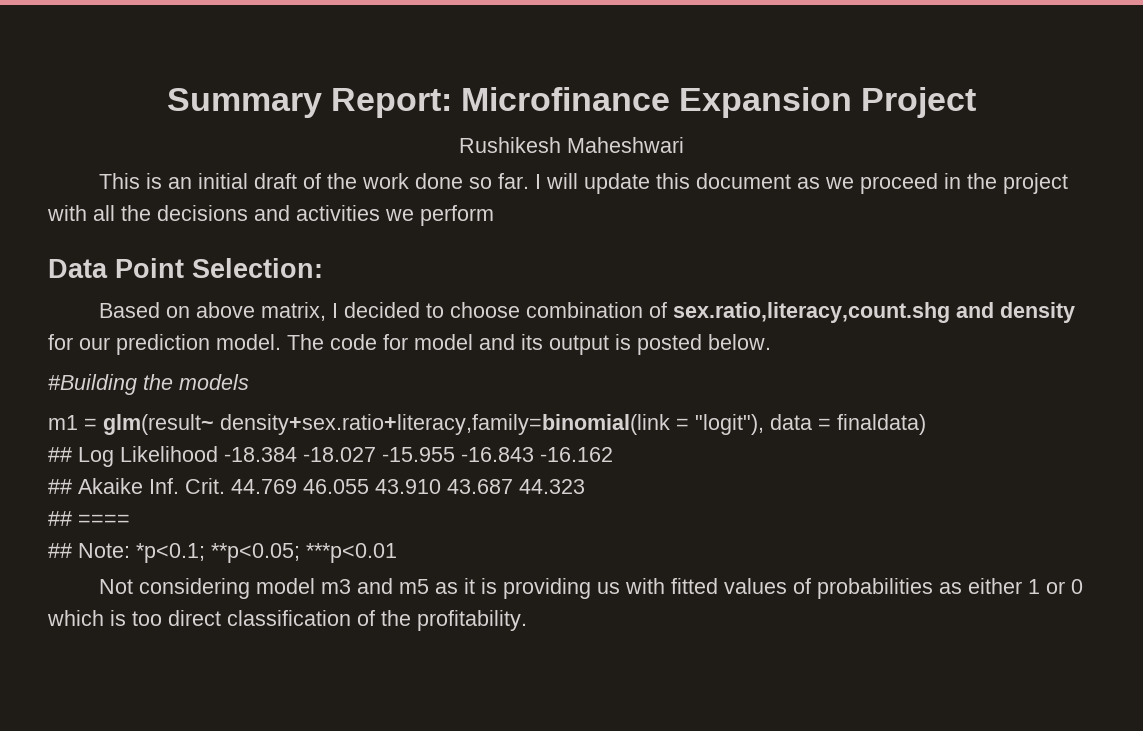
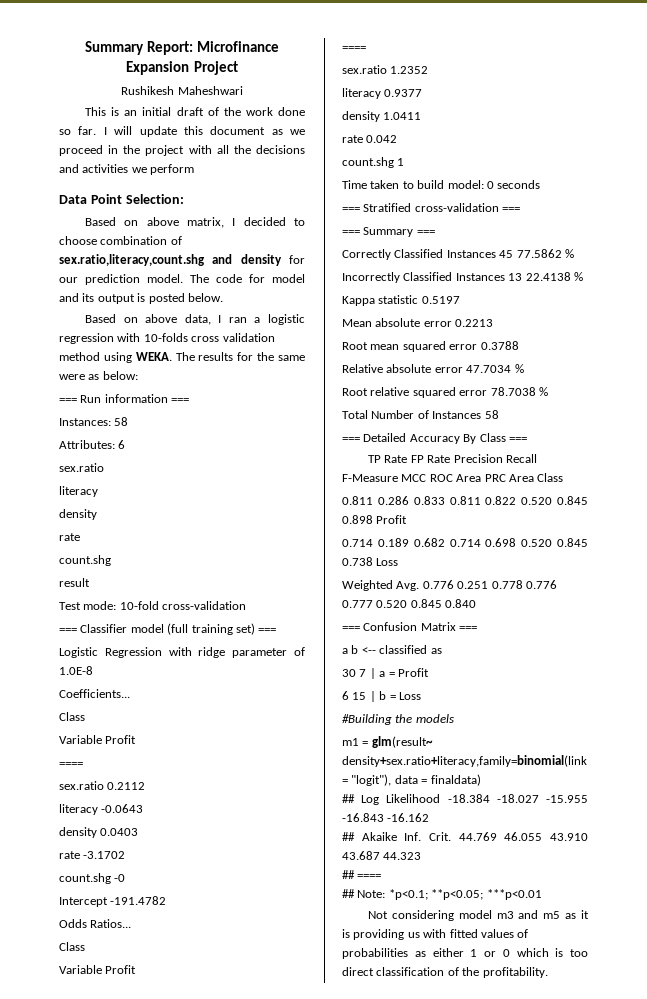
+ Based on above data, I ran a logistic regression with 10-folds cross validation method using WEKA. The results for the same were as below:
+ === Run information ===
+ Instances: 58
+ Attributes: 6
+ sex.ratio
+ literacy
+ density
+ rate
+ count.shg
+ result
+ Test mode: 10-fold cross-validation
+ === Classifier model (full training set) ===
+ Logistic Regression with ridge parameter of 1.0E-8
+ Coefficients...
+ Class
+ Variable Profit
+ ====
+ sex.ratio 0.2112
+ literacy -0.0643
+ density 0.0403
+ rate -3.1702
+ count.shg -0
+ Intercept -191.4782
+ Odds Ratios...
+ Class
+ Variable Profit
+ ====
+ sex.ratio 1.2352
+ literacy 0.9377
+ density 1.0411
+ rate 0.042
+ count.shg 1
+ Time taken to build model: 0 seconds
+ === Stratified cross-validation ===
+ === Summary ===
+ Correctly Classified Instances 45 77.5862 %
+ Incorrectly Classified Instances 13 22.4138 %
+ Kappa statistic 0.5197
+ Mean absolute error 0.2213
+ Root mean squared error 0.3788
+ Relative absolute error 47.7034 %
+ Root relative squared error 78.7038 %
+ Total Number of Instances 58
+ === Detailed Accuracy By Class ===
+ TP Rate FP Rate Precision Recall F-Measure MCC ROC Area PRC Area Class
+ 0.811 0.286 0.833 0.811 0.822 0.520 0.845 0.898 Profit
+ 0.714 0.189 0.682 0.714 0.698 0.520 0.845 0.738 Loss
+ Weighted Avg. 0.776 0.251 0.778 0.776 0.777 0.520 0.845 0.840
+ === Confusion Matrix ===
+ a b <-- classified as
+ 30 7 | a = Profit
+ 6 15 | b = Loss

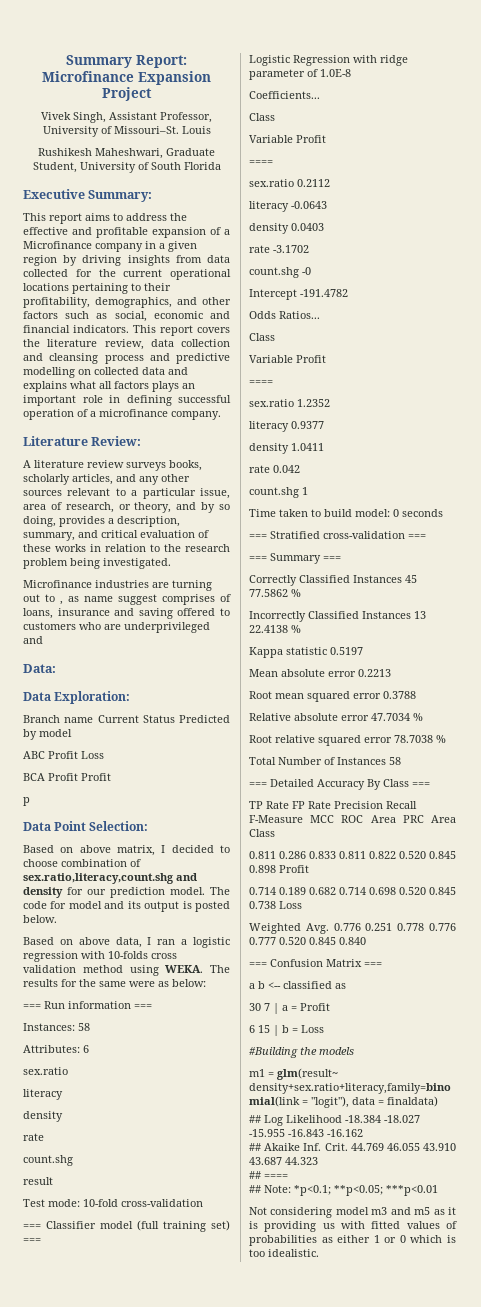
- Rushikesh Maheshwari
- This is an initial draft of the work done so far. I will update this document as we proceed in the project with all the decisions and activities we perform
+ Vivek Singh, Assistant Professor, University of Missouri–St. Louis
+ Rushikesh Maheshwari, Graduate Student, University of South Florida
+ Executive Summary:
+ This report aims to address the effective and profitable expansion of a Microfinance company in a given region by driving insights from data collected for the current operational locations pertaining to their profitability, demographics, and other factors such as social, economic and financial indicators. This report covers the literature review, data collection and cleansing process and predictive modelling on collected data and explains what all factors plays an important role in defining successful operation of a microfinance company.
+ Literature Review:
+ A literature review surveys books, scholarly articles, and any other sources relevant to a particular issue, area of research, or theory, and by so doing, provides a description, summary, and critical evaluation of these works in relation to the research problem being investigated.
+ Microfinance industries are turning out to , as name suggest comprises of loans, insurance and saving offered to customers who are underprivileged and
+ Data:
+ Data Exploration:
+ Branch name Current Status Predicted by model
+ ABC Profit Loss
+ BCA Profit Profit
+ p
- Not considering model m3 and m5 as it is providing us with fitted values of probabilities as either 1 or 0 which is too direct classification of the profitability.
+ Not considering model m3 and m5 as it is providing us with fitted values of probabilities as either 1 or 0 which is too idealistic.

